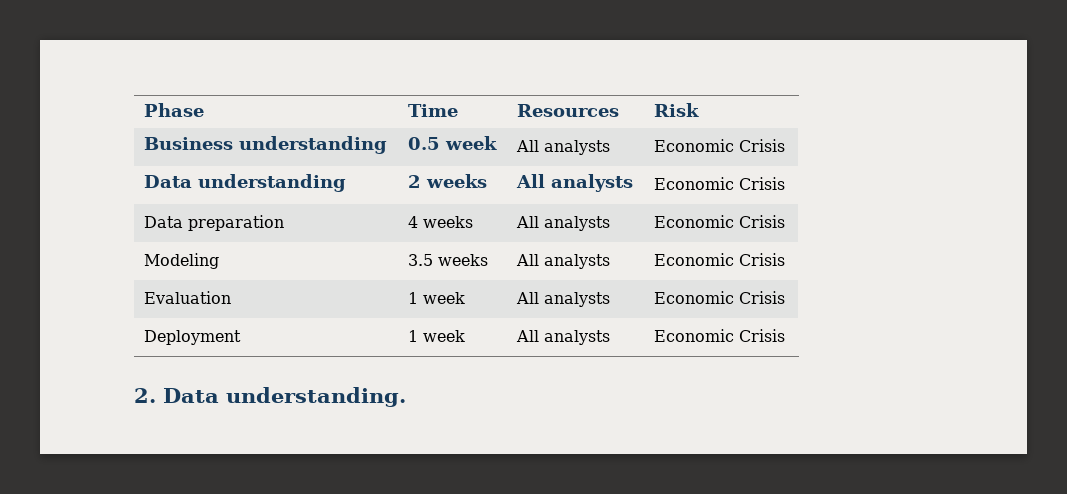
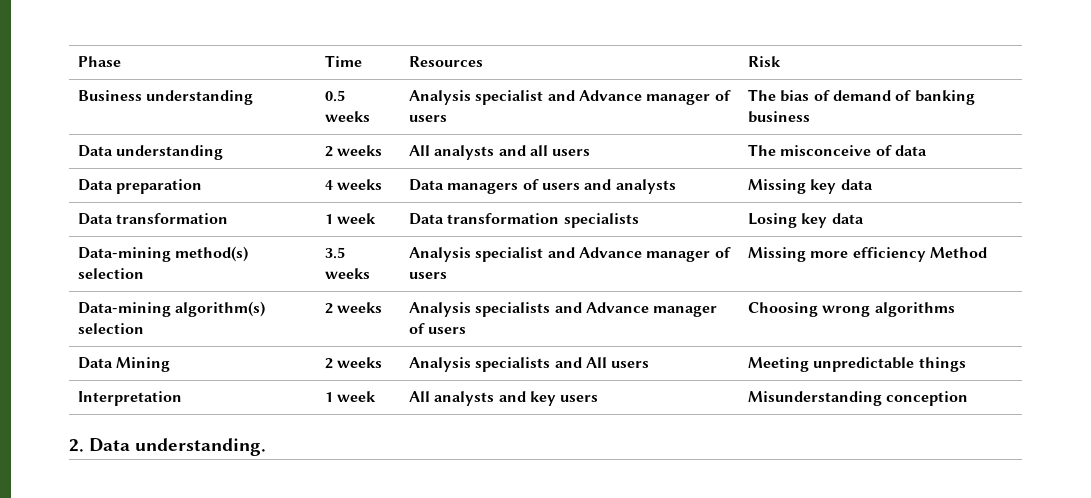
- Business understanding | 0.5 week | All analysts | Economic Crisis
+ Business understanding | 0.5 weeks | Analysis specialist and Advance manager of users | The bias of demand of banking business
- Data understanding | 2 weeks | All analysts | Economic Crisis
- Data preparation | 4 weeks | All analysts | Economic Crisis
- Modeling | 3.5 weeks | All analysts | Economic Crisis
- Evaluation | 1 week | All analysts | Economic Crisis
- Deployment | 1 week | All analysts | Economic Crisis
+ Data understanding | 2 weeks | All analysts and all users | The misconceive of data
+ Data preparation | 4 weeks | Data managers of users and analysts | Missing key data
+ Data transformation | 1 week | Data transformation specialists | Losing key data
+ Data-mining method(s) selection | 3.5 weeks | Analysis specialist and Advance manager of users | Missing more efficiency Method
+ Data-mining algorithm(s) selection | 2 weeks | Analysis specialists and Advance manager of users | Choosing wrong algorithms
+ Data Mining | 2 weeks | Analysis specialists and All users | Meeting unpredictable things
+ Interpretation | 1 week | All analysts and key users | Misunderstanding conception

